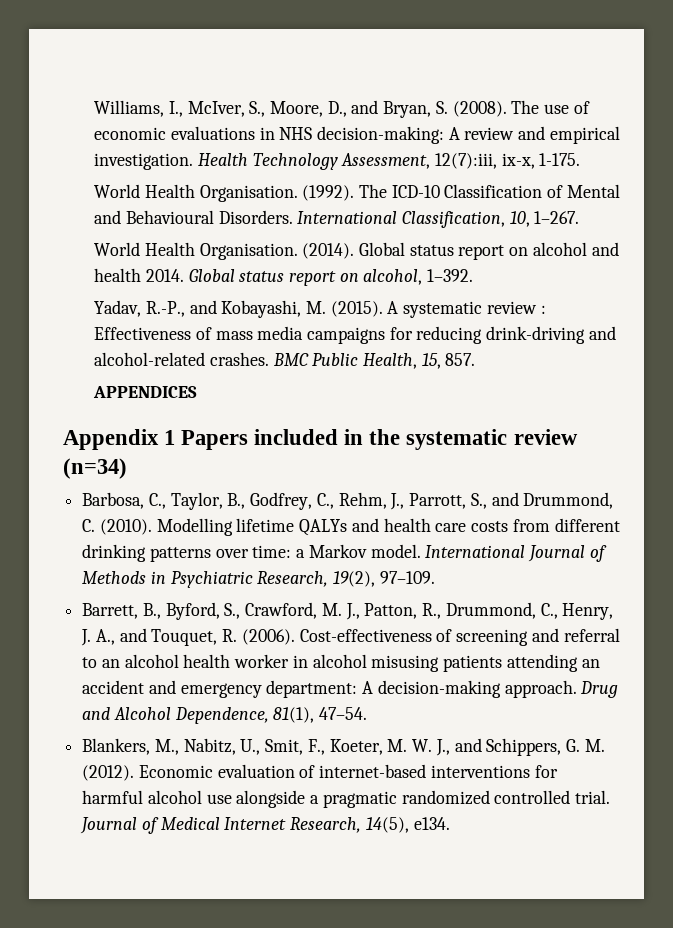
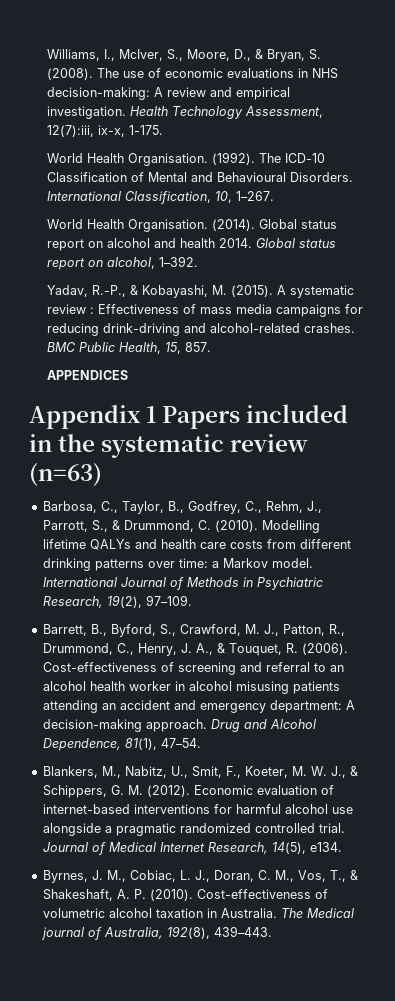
- Williams, I., McIver, S., Moore, D., and Bryan, S. (2008).
+ Williams, I., McIver, S., Moore, D., & Bryan, S. (2008).
- Yadav, R.-P., and Kobayashi, M. (2015).
+ Yadav, R.-P., & Kobayashi, M. (2015).
- Appendix 1 Papers included in the systematic review (n=34)
+ Appendix 1 Papers included in the systematic review (n=63)
- Barbosa, C., Taylor, B., Godfrey, C., Rehm, J., Parrott, S., and Drummond, C. (2010).
+ Barbosa, C., Taylor, B., Godfrey, C., Rehm, J., Parrott, S., & Drummond, C. (2010).
- Barrett, B., Byford, S., Crawford, M. J., Patton, R., Drummond, C., Henry, J. A., and Touquet, R. (2006).
+ Barrett, B., Byford, S., Crawford, M. J., Patton, R., Drummond, C., Henry, J. A., & Touquet, R. (2006).
- Blankers, M., Nabitz, U., Smit, F., Koeter, M. W. J., and Schippers, G. M. (2012).
+ Blankers, M., Nabitz, U., Smit, F., Koeter, M. W. J., & Schippers, G. M. (2012).
+ Byrnes, J. M., Cobiac, L. J., Doran, C. M., Vos, T., & Shakeshaft, A. P. (2010). Cost-effectiveness of volumetric alcohol taxation in Australia. The Medical journal of Australia, 192(8), 439–443.

